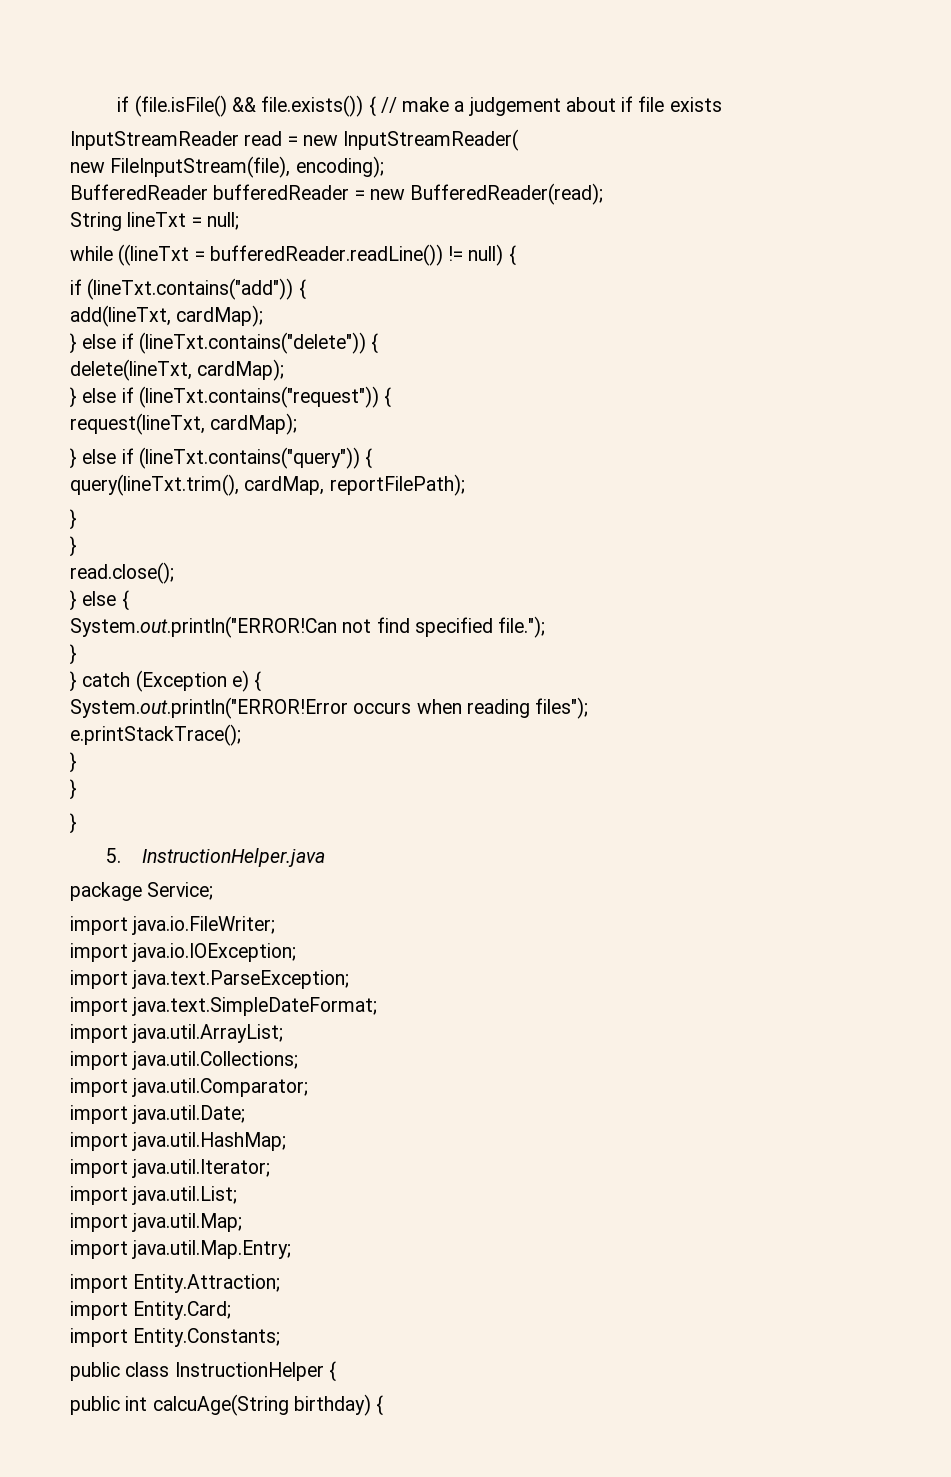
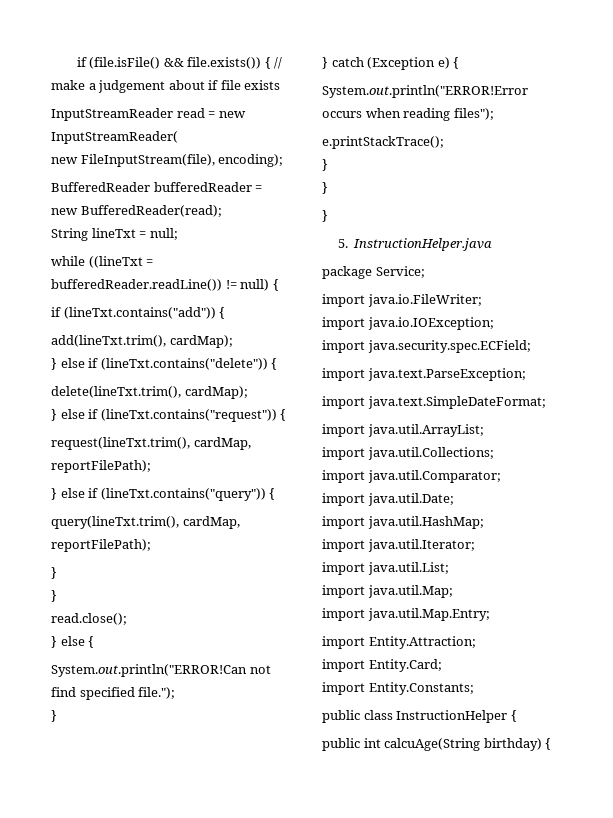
- add(lineTxt, cardMap);
+ add(lineTxt.trim(), cardMap);
- delete(lineTxt, cardMap);
+ delete(lineTxt.trim(), cardMap);
- request(lineTxt, cardMap);
+ request(lineTxt.trim(), cardMap, reportFilePath);
+ import java.security.spec.ECField;

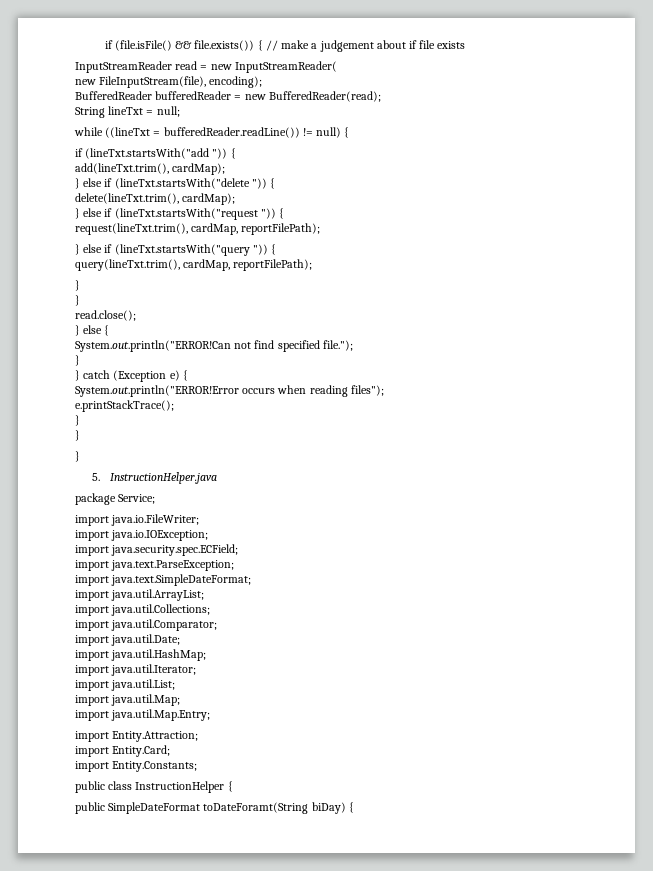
- if (lineTxt.contains("add")) {
+ if (lineTxt.startsWith("add ")) {
- } else if (lineTxt.contains("delete")) {
+ } else if (lineTxt.startsWith("delete ")) {
- } else if (lineTxt.contains("request")) {
+ } else if (lineTxt.startsWith("request ")) {
- } else if (lineTxt.contains("query")) {
+ } else if (lineTxt.startsWith("query ")) {
- public int calcuAge(String birthday) {
+ public SimpleDateFormat toDateForamt(String biDay) {

